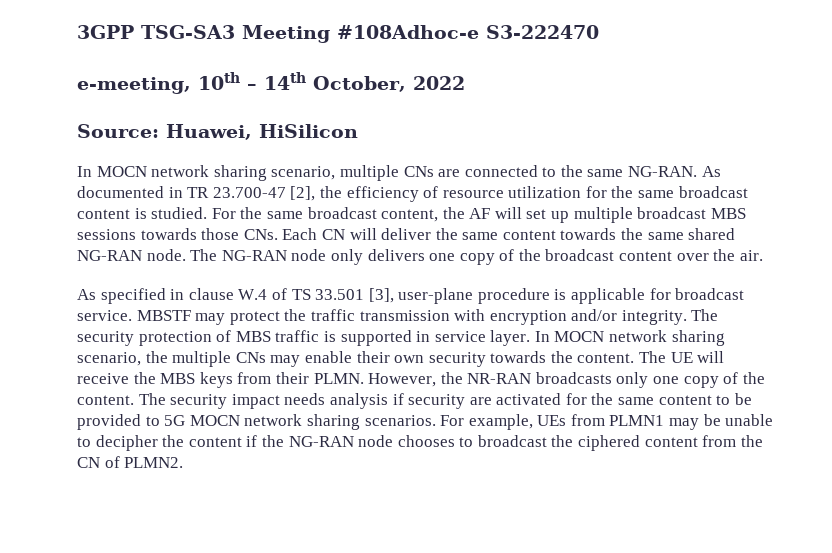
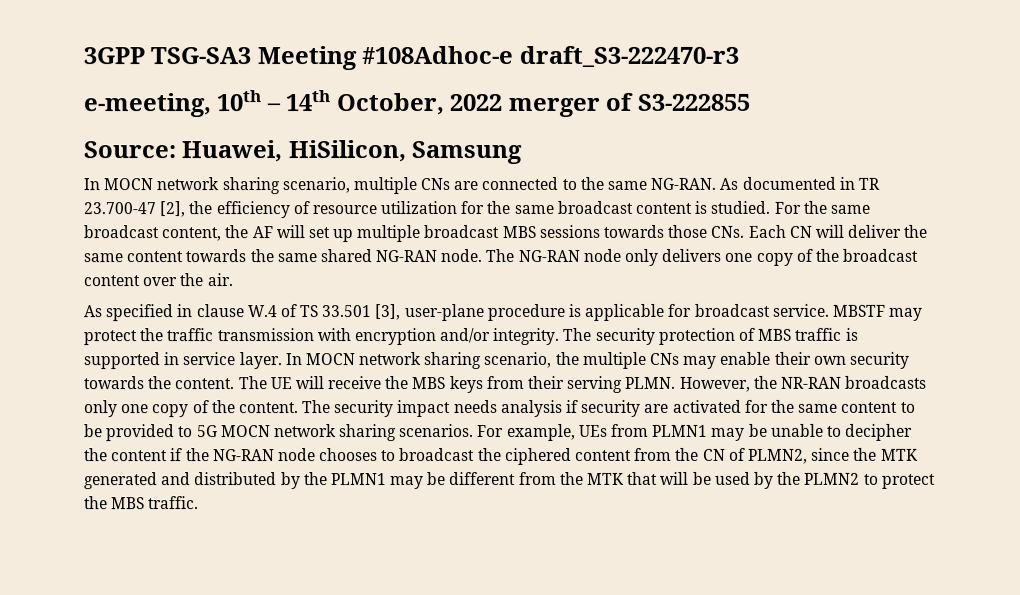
- 3GPP TSG-SA3 Meeting #108Adhoc-e S3-222470
+ 3GPP TSG-SA3 Meeting #108Adhoc-e draft_S3-222470-r3
- e-meeting, 10th – 14th October, 2022
+ e-meeting, 10th – 14th October, 2022 merger of S3-222855
- Source: Huawei, HiSilicon
+ Source: Huawei, HiSilicon, Samsung
- The UE will receive the MBS keys from their PLMN.
+ The UE will receive the MBS keys from their serving PLMN.
- For example, UEs from PLMN1 may be unable to decipher the content if the NG-RAN node chooses to broadcast the ciphered content from the CN of PLMN2.
+ For example, UEs from PLMN1 may be unable to decipher the content if the NG-RAN node chooses to broadcast the ciphered content from the CN of PLMN2, since the MTK generated and distributed by the PLMN1 may be different from the MTK that will be used by the PLMN2 to protect the MBS traffic.

